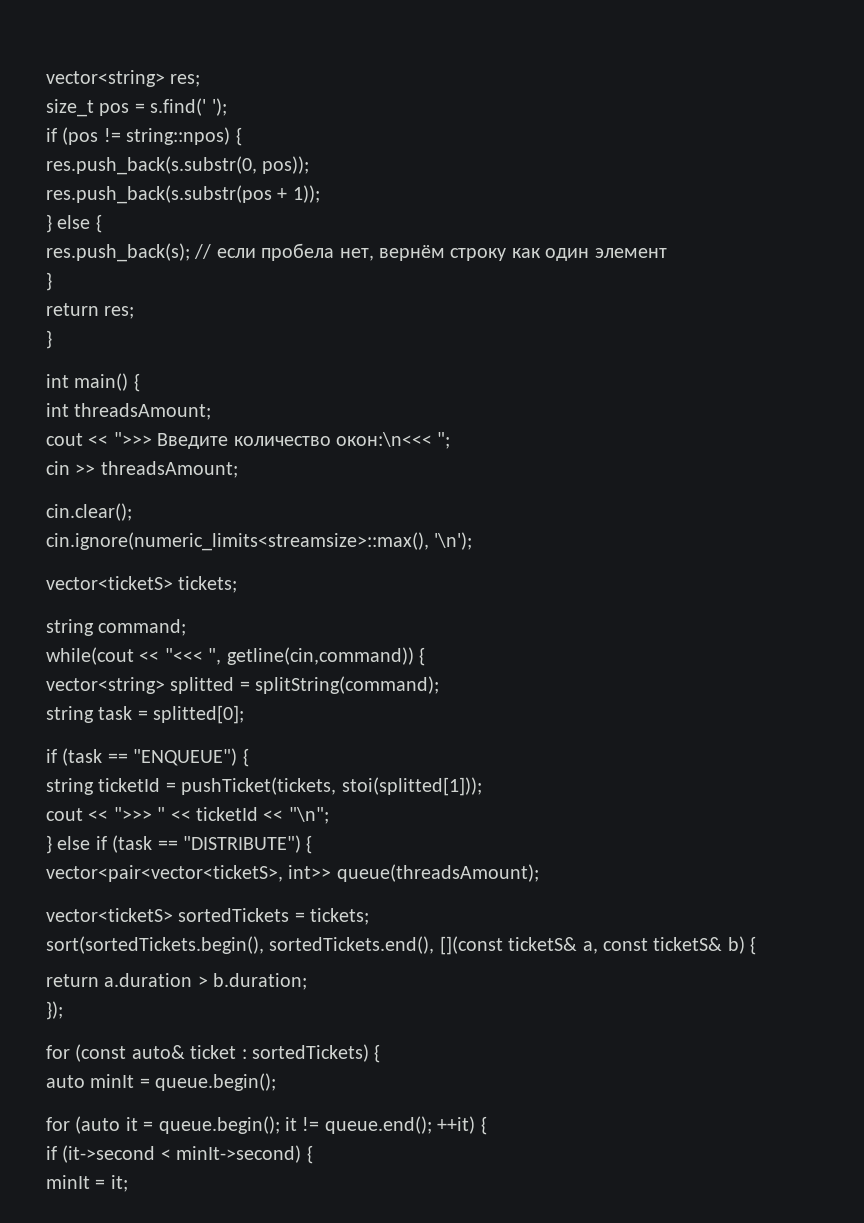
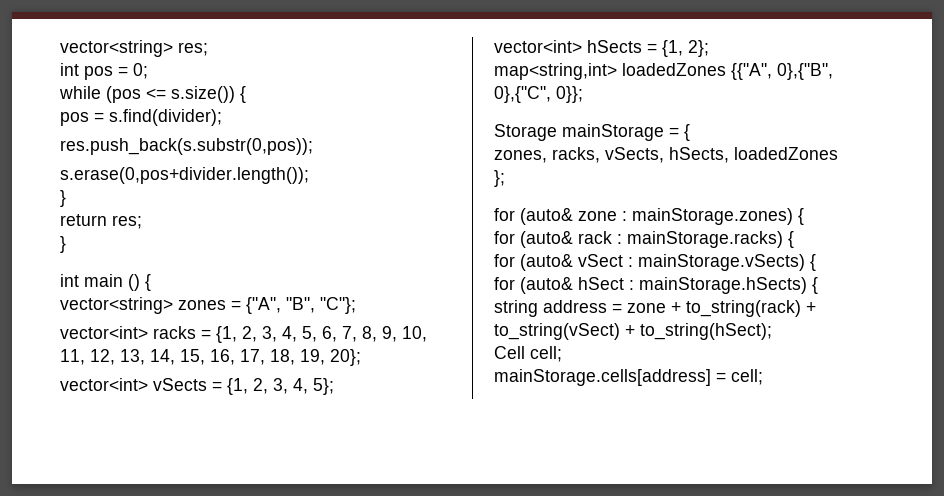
- size_t pos = s.find(' ');
- if (pos != string::npos) {
- res.push_back(s.substr(0, pos));
- res.push_back(s.substr(pos + 1));
- } else {
- res.push_back(s); // если пробела нет, вернём строку как один элемент
+ int pos = 0;
+ while (pos <= s.size()) {
+ pos = s.find(divider);
+ res.push_back(s.substr(0,pos));
+ s.erase(0,pos+divider.length());
- int main() {
- int threadsAmount;
- cout << ">>> Введите количество окон:\n<<< ";
- cin >> threadsAmount;
- cin.clear();
- cin.ignore(numeric_limits<streamsize>::max(), '\n');
- vector<ticketS> tickets;
- string command;
- while(cout << "<<< ", getline(cin,command)) {
- vector<string> splitted = splitString(command);
- string task = splitted[0];
- if (task == "ENQUEUE") {
- string ticketId = pushTicket(tickets, stoi(splitted[1]));
- cout << ">>> " << ticketId << "\n";
- } else if (task == "DISTRIBUTE") {
- vector<pair<vector<ticketS>, int>> queue(threadsAmount);
- vector<ticketS> sortedTickets = tickets;
- sort(sortedTickets.begin(), sortedTickets.end(), [](const ticketS& a, const ticketS& b) {
- return a.duration > b.duration;
- });
- for (const auto& ticket : sortedTickets) {
- auto minIt = queue.begin();
- for (auto it = queue.begin(); it != queue.end(); ++it) {
- if (it->second < minIt->second) {
- minIt = it;
+ int main () {
+ vector<string> zones = {"A", "B", "C"};
+ vector<int> racks = {1, 2, 3, 4, 5, 6, 7, 8, 9, 10, 11, 12, 13, 14, 15, 16, 17, 18, 19, 20};
+ vector<int> vSects = {1, 2, 3, 4, 5};
+ vector<int> hSects = {1, 2};
+ map<string,int> loadedZones {{"A", 0},{"B", 0},{"C", 0}};
+ Storage mainStorage = {
+ zones, racks, vSects, hSects, loadedZones
+ };
+ for (auto& zone : mainStorage.zones) {
+ for (auto& rack : mainStorage.racks) {
+ for (auto& vSect : mainStorage.vSects) {
+ for (auto& hSect : mainStorage.hSects) {
+ string address = zone + to_string(rack) + to_string(vSect) + to_string(hSect);
+ Cell cell;
+ mainStorage.cells[address] = cell;

